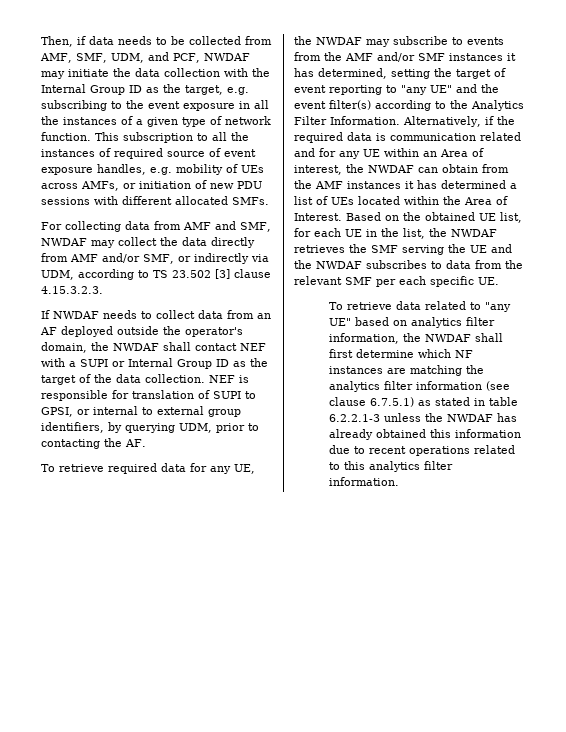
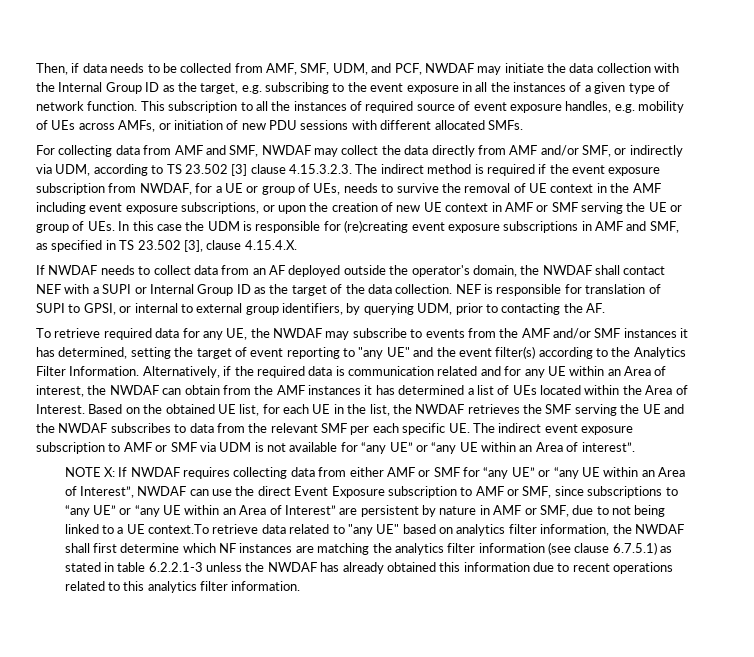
- For collecting data from AMF and SMF, NWDAF may collect the data directly from AMF and/or SMF, or indirectly via UDM, according to TS 23.502 [3] clause 4.15.3.2.3.
+ For collecting data from AMF and SMF, NWDAF may collect the data directly from AMF and/or SMF, or indirectly via UDM, according to TS 23.502 [3] clause 4.15.3.2.3. The indirect method is required if the event exposure subscription from NWDAF, for a UE or group of UEs, needs to survive the removal of UE context in the AMF including event exposure subscriptions, or upon the creation of new UE context in AMF or SMF serving the UE or group of UEs. In this case the UDM is responsible for (re)creating event exposure subscriptions in AMF and SMF, as specified in TS 23.502 [3], clause 4.15.4.X.
- Based on the obtained UE list, for each UE in the list, the NWDAF retrieves the SMF serving the UE and the NWDAF subscribes to data from the relevant SMF per each specific UE.
- To retrieve data related to "any UE" based on analytics filter information, the NWDAF shall first determine which NF instances are matching the analytics filter information (see clause 6.7.5.1) as stated in table 6.2.2.1-3 unless the NWDAF has already obtained this information due to recent operations related to this analytics filter information.
+ Based on the obtained UE list, for each UE in the list, the NWDAF retrieves the SMF serving the UE and the NWDAF subscribes to data from the relevant SMF per each specific UE. The indirect event exposure subscription to AMF or SMF via UDM is not available for “any UE” or “any UE within an Area of interest”.
+ NOTE X: If NWDAF requires collecting data from either AMF or SMF for “any UE” or “any UE within an Area of Interest”, NWDAF can use the direct Event Exposure subscription to AMF or SMF, since subscriptions to “any UE” or “any UE within an Area of Interest” are persistent by nature in AMF or SMF, due to not being linked to a UE context.To retrieve data related to "any UE" based on analytics filter information, the NWDAF shall first determine which NF instances are matching the analytics filter information (see clause 6.7.5.1) as stated in table 6.2.2.1-3 unless the NWDAF has already obtained this information due to recent operations related to this analytics filter information.

